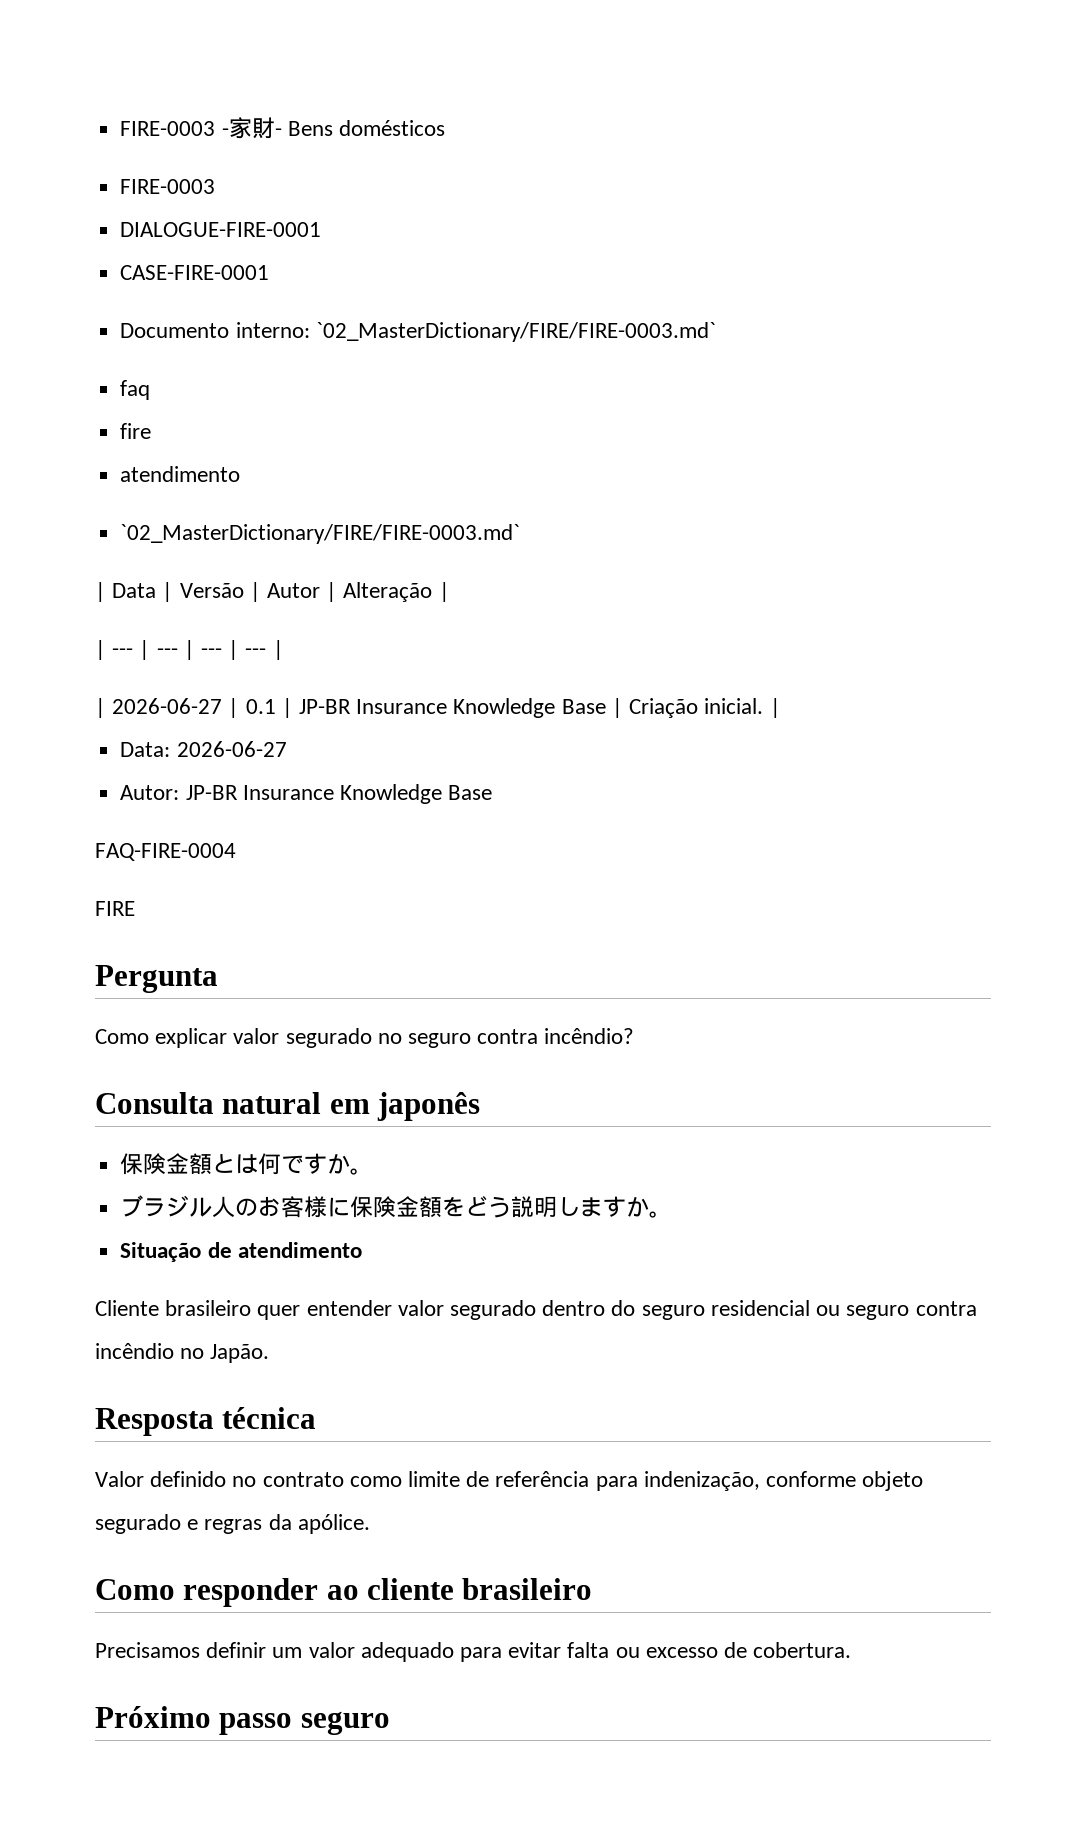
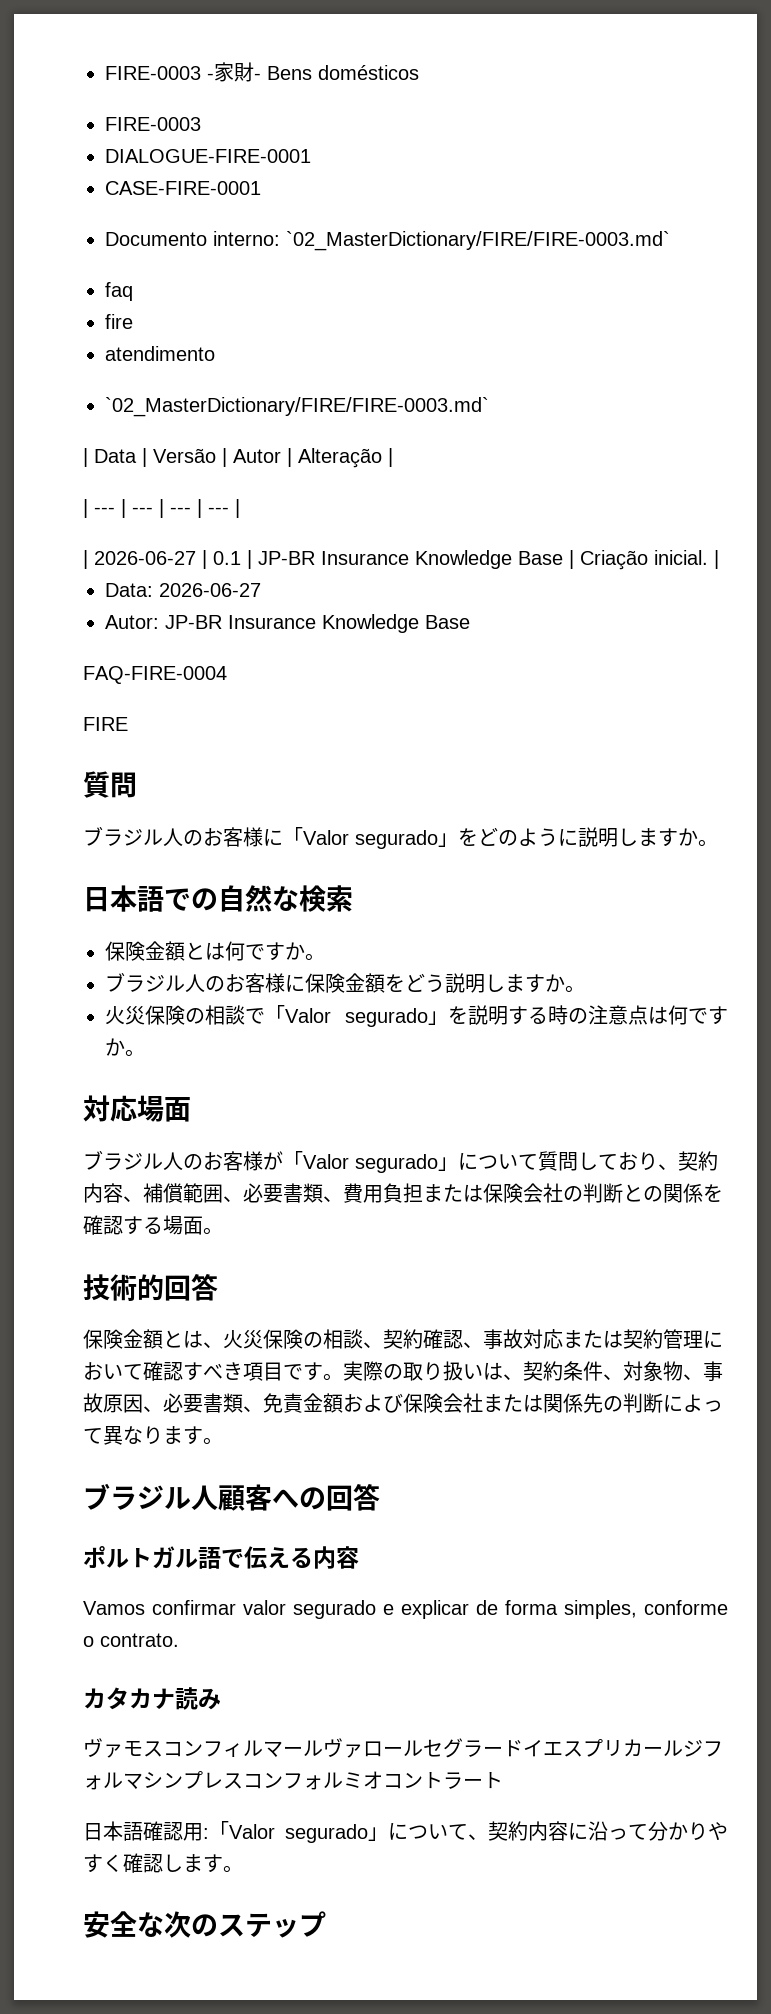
  FIRE
- Pergunta
- Como explicar valor segurado no seguro contra incêndio?
- Consulta natural em japonês
+ 質問
+ ブラジル人のお客様に「Valor segurado」をどのように説明しますか。
+ 日本語での自然な検索
- Situação de atendimento
- Cliente brasileiro quer entender valor segurado dentro do seguro residencial ou seguro contra incêndio no Japão.
- Resposta técnica
- Valor definido no contrato como limite de referência para indenização, conforme objeto segurado e regras da apólice.
- Como responder ao cliente brasileiro
- Precisamos definir um valor adequado para evitar falta ou excesso de cobertura.
- Próximo passo seguro
+ 火災保険の相談で「Valor segurado」を説明する時の注意点は何ですか。
+ 対応場面
+ ブラジル人のお客様が「Valor segurado」について質問しており、契約内容、補償範囲、必要書類、費用負担または保険会社の判断との関係を確認する場面。
+ 技術的回答
+ 保険金額とは、火災保険の相談、契約確認、事故対応または契約管理において確認すべき項目です。実際の取り扱いは、契約条件、対象物、事故原因、必要書類、免責金額および保険会社または関係先の判断によって異なります。
+ ブラジル人顧客への回答
+ ポルトガル語で伝える内容
+ Vamos confirmar valor segurado e explicar de forma simples, conforme o contrato.
+ カタカナ読み
+ ヴァモスコンフィルマールヴァロールセグラードイエスプリカールジフォルマシンプレスコンフォルミオコントラート
+ 日本語確認用:「Valor segurado」について、契約内容に沿って分かりやすく確認します。
+ 安全な次のステップ

